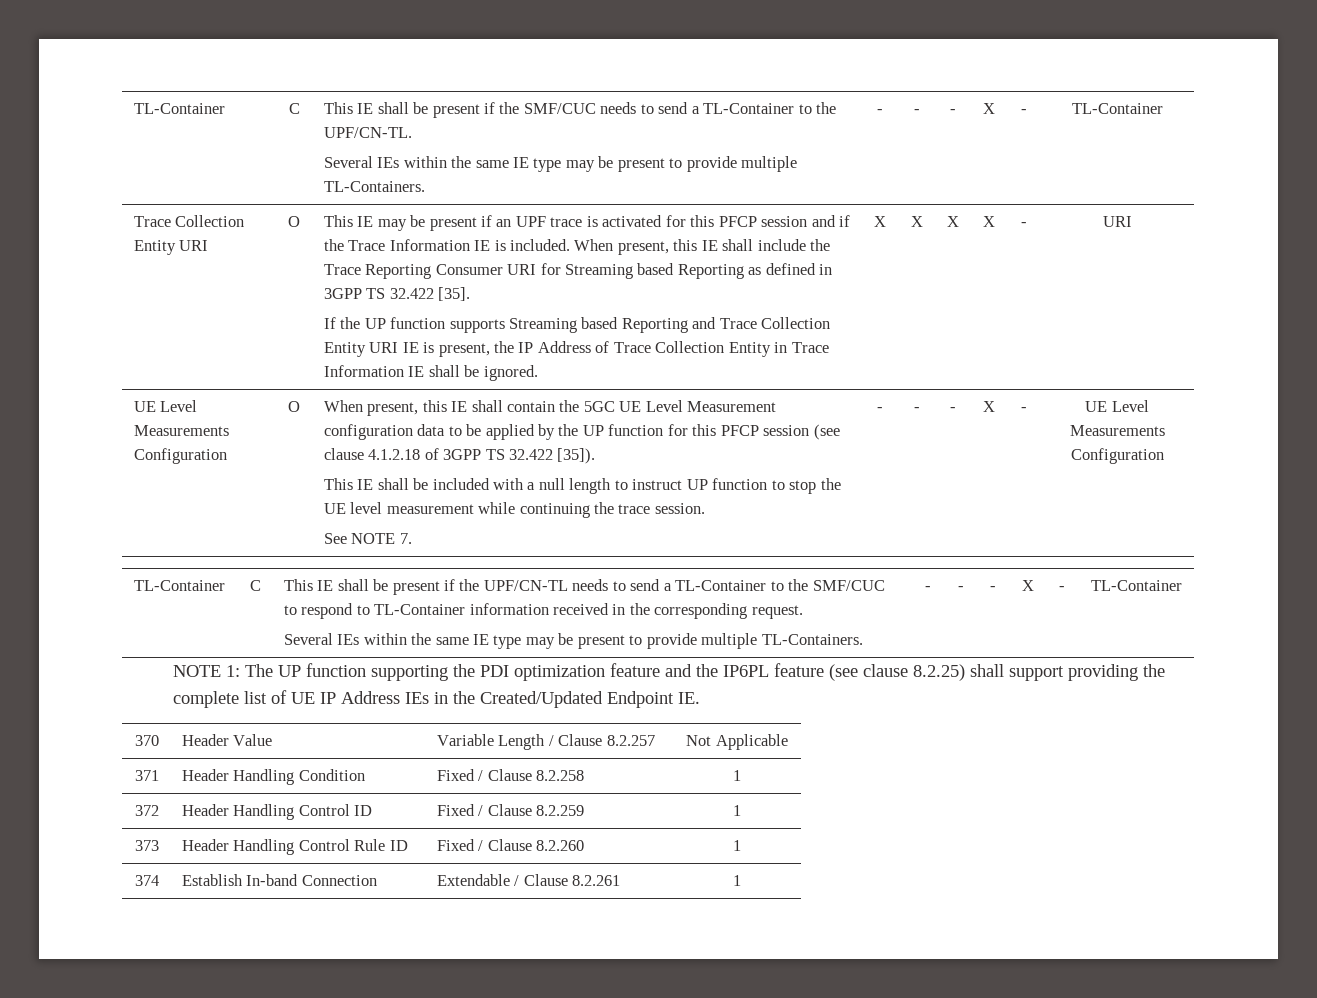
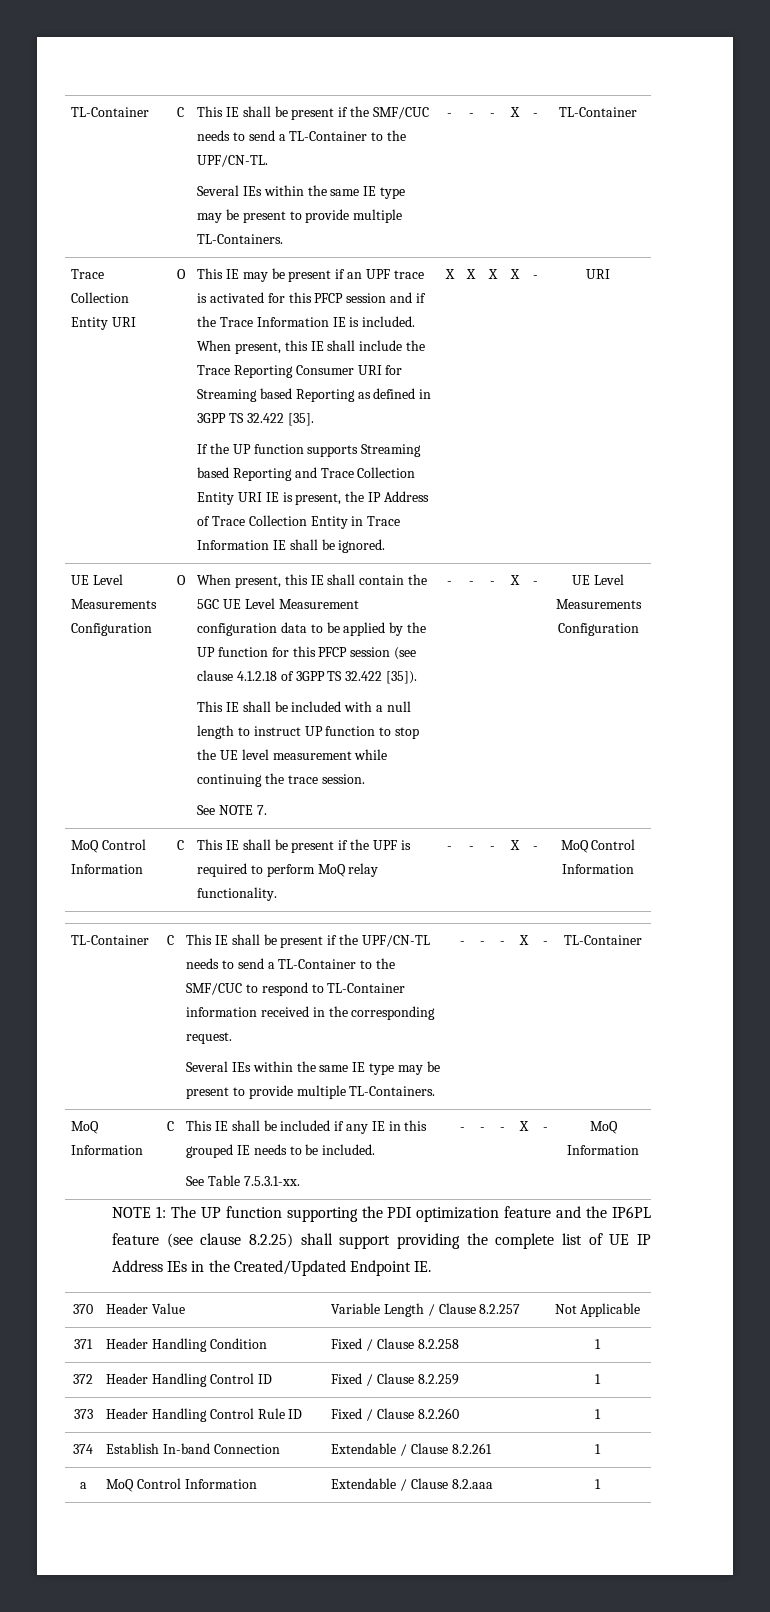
+ MoQ Control Information | C | This IE shall be present if the UPF is required to perform MoQ relay functionality. | - | - | - | X | - | MoQ Control Information
+ MoQ Information | C | This IE shall be included if any IE in this grouped IE needs to be included.
+ See Table 7.5.3.1-xx. | - | - | - | X | - | MoQ Information
+ a | MoQ Control Information | Extendable / Clause 8.2.aaa | 1

